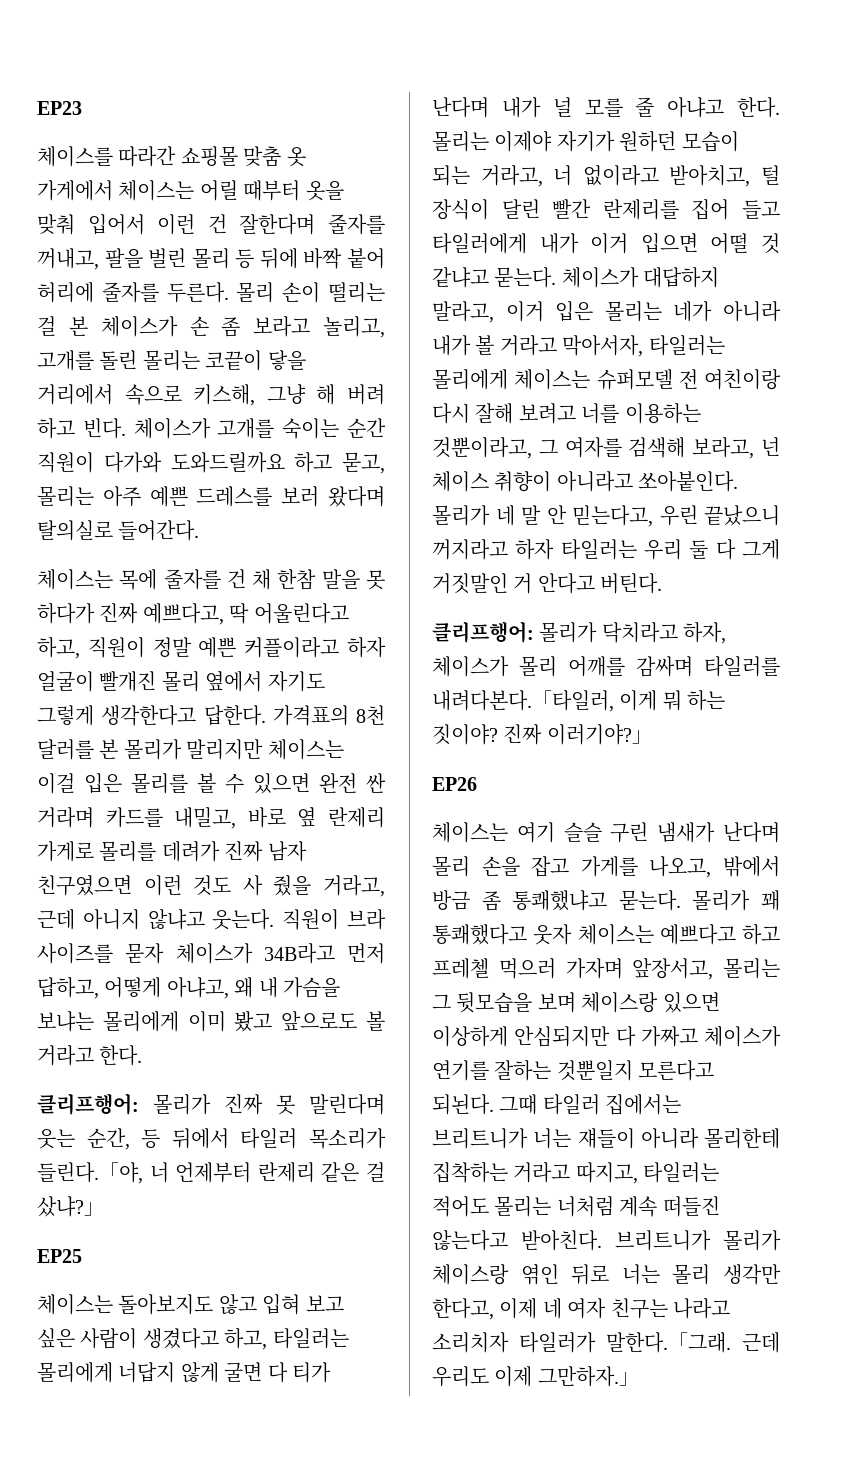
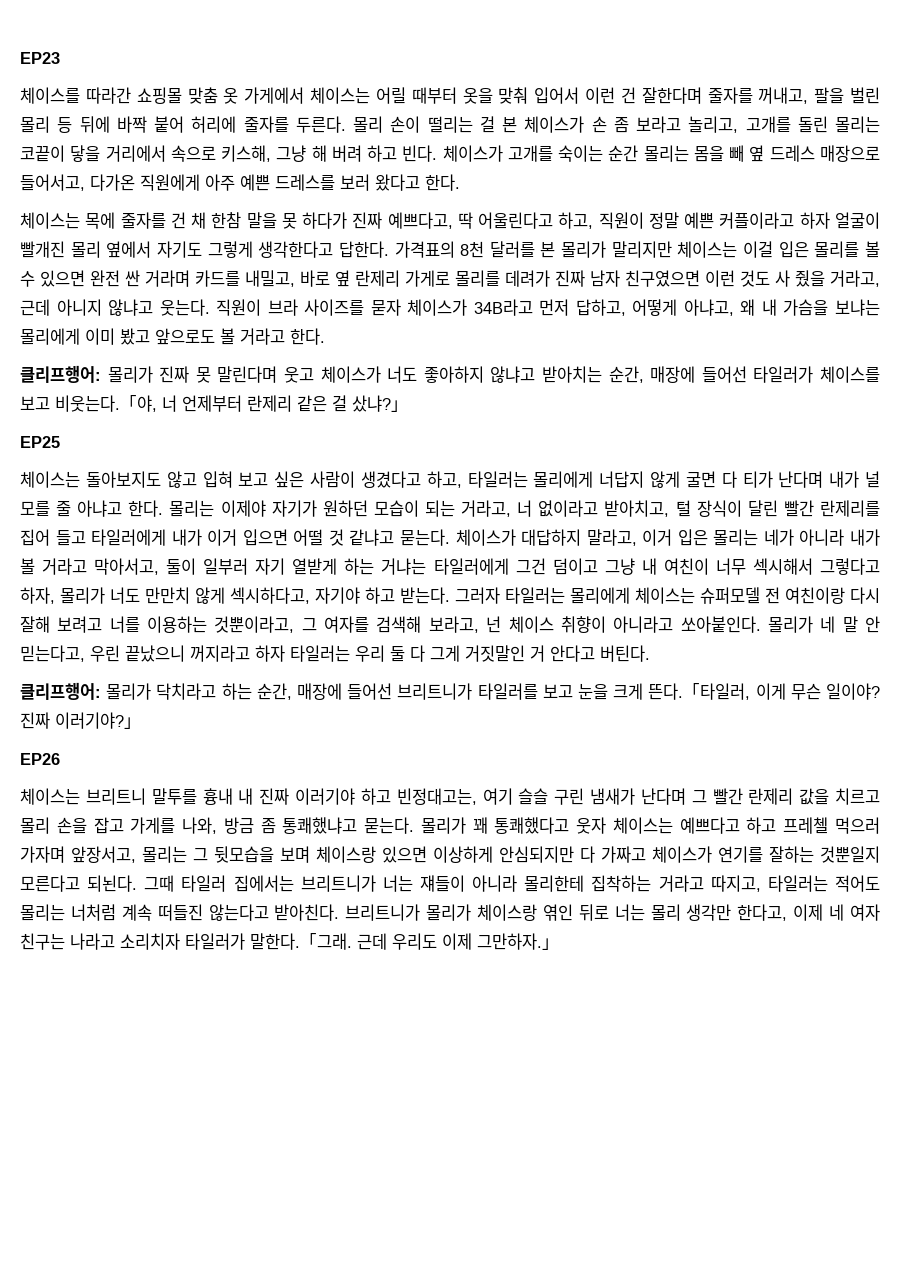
- 체이스가 고개를 숙이는 순간 직원이 다가와 도와드릴까요 하고 묻고, 몰리는 아주 예쁜 드레스를 보러 왔다며 탈의실로 들어간다.
+ 체이스가 고개를 숙이는 순간 몰리는 몸을 빼 옆 드레스 매장으로 들어서고, 다가온 직원에게 아주 예쁜 드레스를 보러 왔다고 한다.
- 클리프행어: 몰리가 진짜 못 말린다며 웃는 순간, 등 뒤에서 타일러 목소리가 들린다.
+ 클리프행어: 몰리가 진짜 못 말린다며 웃고 체이스가 너도 좋아하지 않냐고 받아치는 순간, 매장에 들어선 타일러가 체이스를 보고 비웃는다.
- 체이스가 대답하지 말라고, 이거 입은 몰리는 네가 아니라 내가 볼 거라고 막아서자, 타일러는 몰리에게 체이스는 슈퍼모델 전 여친이랑 다시 잘해 보려고 너를 이용하는 것뿐이라고, 그 여자를 검색해 보라고, 넌 체이스 취향이 아니라고 쏘아붙인다.
+ 체이스가 대답하지 말라고, 이거 입은 몰리는 네가 아니라 내가 볼 거라고 막아서고, 둘이 일부러 자기 열받게 하는 거냐는 타일러에게 그건 덤이고 그냥 내 여친이 너무 섹시해서 그렇다고 하자, 몰리가 너도 만만치 않게 섹시하다고, 자기야 하고 받는다. 그러자 타일러는 몰리에게 체이스는 슈퍼모델 전 여친이랑 다시 잘해 보려고 너를 이용하는 것뿐이라고, 그 여자를 검색해 보라고, 넌 체이스 취향이 아니라고 쏘아붙인다.
- 클리프행어: 몰리가 닥치라고 하자, 체이스가 몰리 어깨를 감싸며 타일러를 내려다본다.「타일러, 이게 뭐 하는 짓이야?
+ 클리프행어: 몰리가 닥치라고 하는 순간, 매장에 들어선 브리트니가 타일러를 보고 눈을 크게 뜬다.「타일러, 이게 무슨 일이야?
- 체이스는 여기 슬슬 구린 냄새가 난다며 몰리 손을 잡고 가게를 나오고, 밖에서 방금 좀 통쾌했냐고 묻는다.
+ 체이스는 브리트니 말투를 흉내 내 진짜 이러기야 하고 빈정대고는, 여기 슬슬 구린 냄새가 난다며 그 빨간 란제리 값을 치르고 몰리 손을 잡고 가게를 나와, 방금 좀 통쾌했냐고 묻는다.

